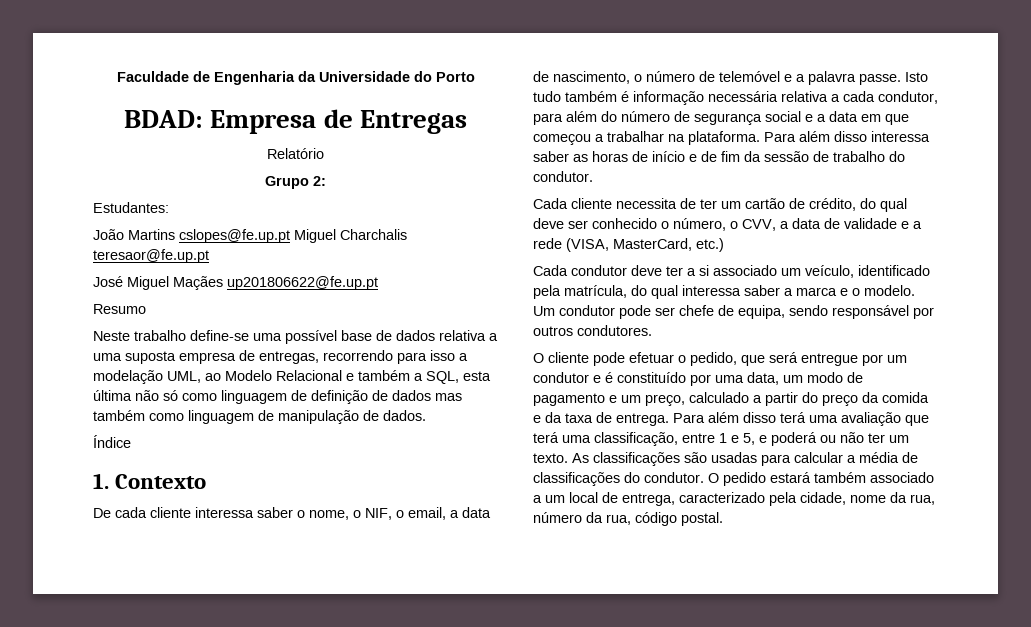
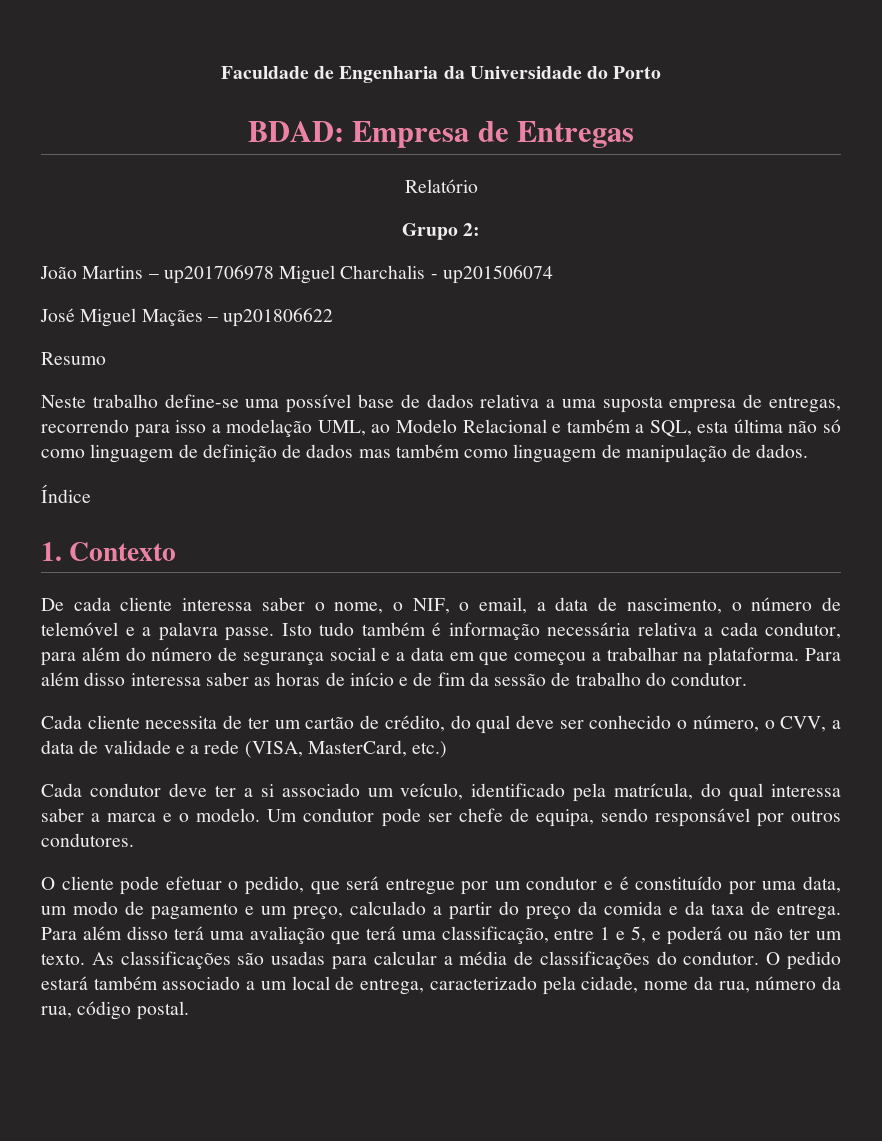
- Estudantes:
- João Martins cslopes@fe.up.pt Miguel Charchalis teresaor@fe.up.pt
+ João Martins – up201706978 Miguel Charchalis - up201506074
- José Miguel Maçães up201806622@fe.up.pt
+ José Miguel Maçães – up201806622

